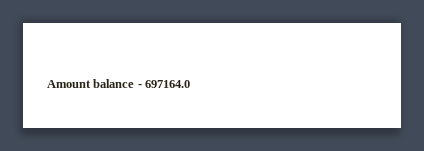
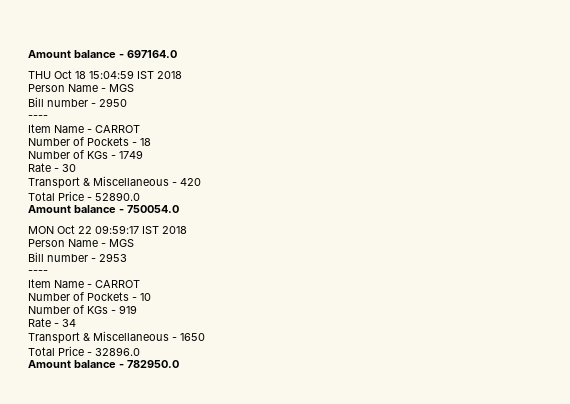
+ THU Oct 18 15:04:59 IST 2018
+ Person Name - MGS
+ Bill number - 2950
+ ----
+ Item Name - CARROT
+ Number of Pockets - 18
+ Number of KGs - 1749
+ Rate - 30
+ Transport & Miscellaneous - 420
+ Total Price - 52890.0
+ Amount balance - 750054.0
+ MON Oct 22 09:59:17 IST 2018
+ Person Name - MGS
+ Bill number - 2953
+ ----
+ Item Name - CARROT
+ Number of Pockets - 10
+ Number of KGs - 919
+ Rate - 34
+ Transport & Miscellaneous - 1650
+ Total Price - 32896.0
+ Amount balance - 782950.0

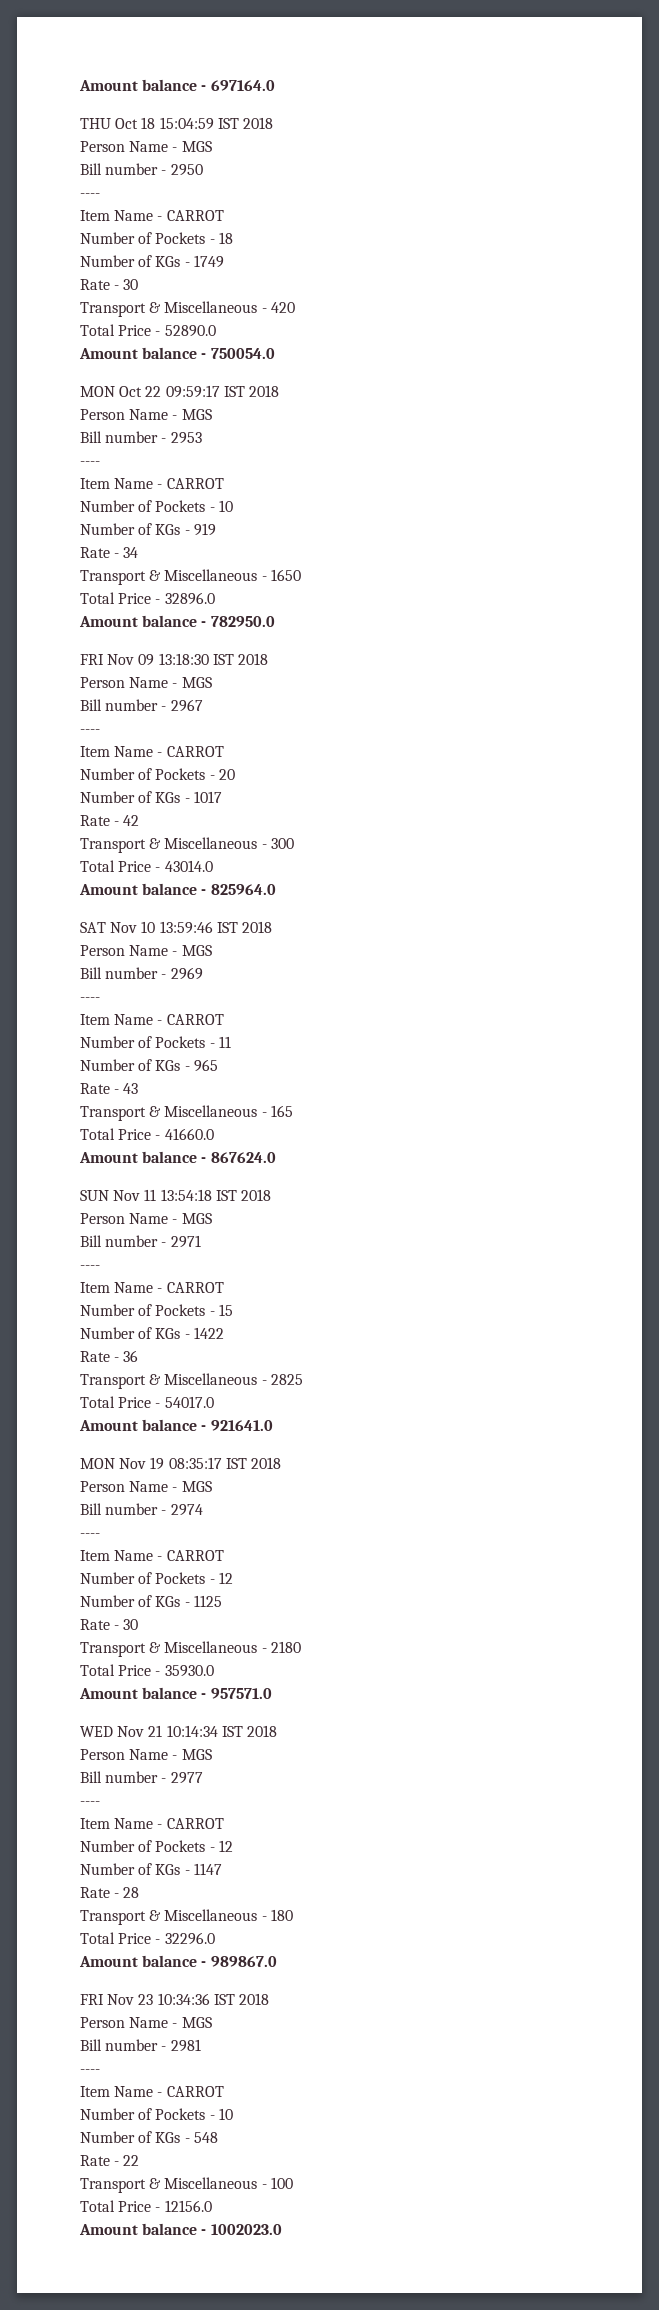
+ FRI Nov 09 13:18:30 IST 2018
+ Person Name - MGS
+ Bill number - 2967
+ ----
+ Item Name - CARROT
+ Number of Pockets - 20
+ Number of KGs - 1017
+ Rate - 42
+ Transport & Miscellaneous - 300
+ Total Price - 43014.0
+ Amount balance - 825964.0
+ SAT Nov 10 13:59:46 IST 2018
+ Person Name - MGS
+ Bill number - 2969
+ ----
+ Item Name - CARROT
+ Number of Pockets - 11
+ Number of KGs - 965
+ Rate - 43
+ Transport & Miscellaneous - 165
+ Total Price - 41660.0
+ Amount balance - 867624.0
+ SUN Nov 11 13:54:18 IST 2018
+ Person Name - MGS
+ Bill number - 2971
+ ----
+ Item Name - CARROT
+ Number of Pockets - 15
+ Number of KGs - 1422
+ Rate - 36
+ Transport & Miscellaneous - 2825
+ Total Price - 54017.0
+ Amount balance - 921641.0
+ MON Nov 19 08:35:17 IST 2018
+ Person Name - MGS
+ Bill number - 2974
+ ----
+ Item Name - CARROT
+ Number of Pockets - 12
+ Number of KGs - 1125
+ Rate - 30
+ Transport & Miscellaneous - 2180
+ Total Price - 35930.0
+ Amount balance - 957571.0
+ WED Nov 21 10:14:34 IST 2018
+ Person Name - MGS
+ Bill number - 2977
+ ----
+ Item Name - CARROT
+ Number of Pockets - 12
+ Number of KGs - 1147
+ Rate - 28
+ Transport & Miscellaneous - 180
+ Total Price - 32296.0
+ Amount balance - 989867.0
+ FRI Nov 23 10:34:36 IST 2018
+ Person Name - MGS
+ Bill number - 2981
+ ----
+ Item Name - CARROT
+ Number of Pockets - 10
+ Number of KGs - 548
+ Rate - 22
+ Transport & Miscellaneous - 100
+ Total Price - 12156.0
+ Amount balance - 1002023.0

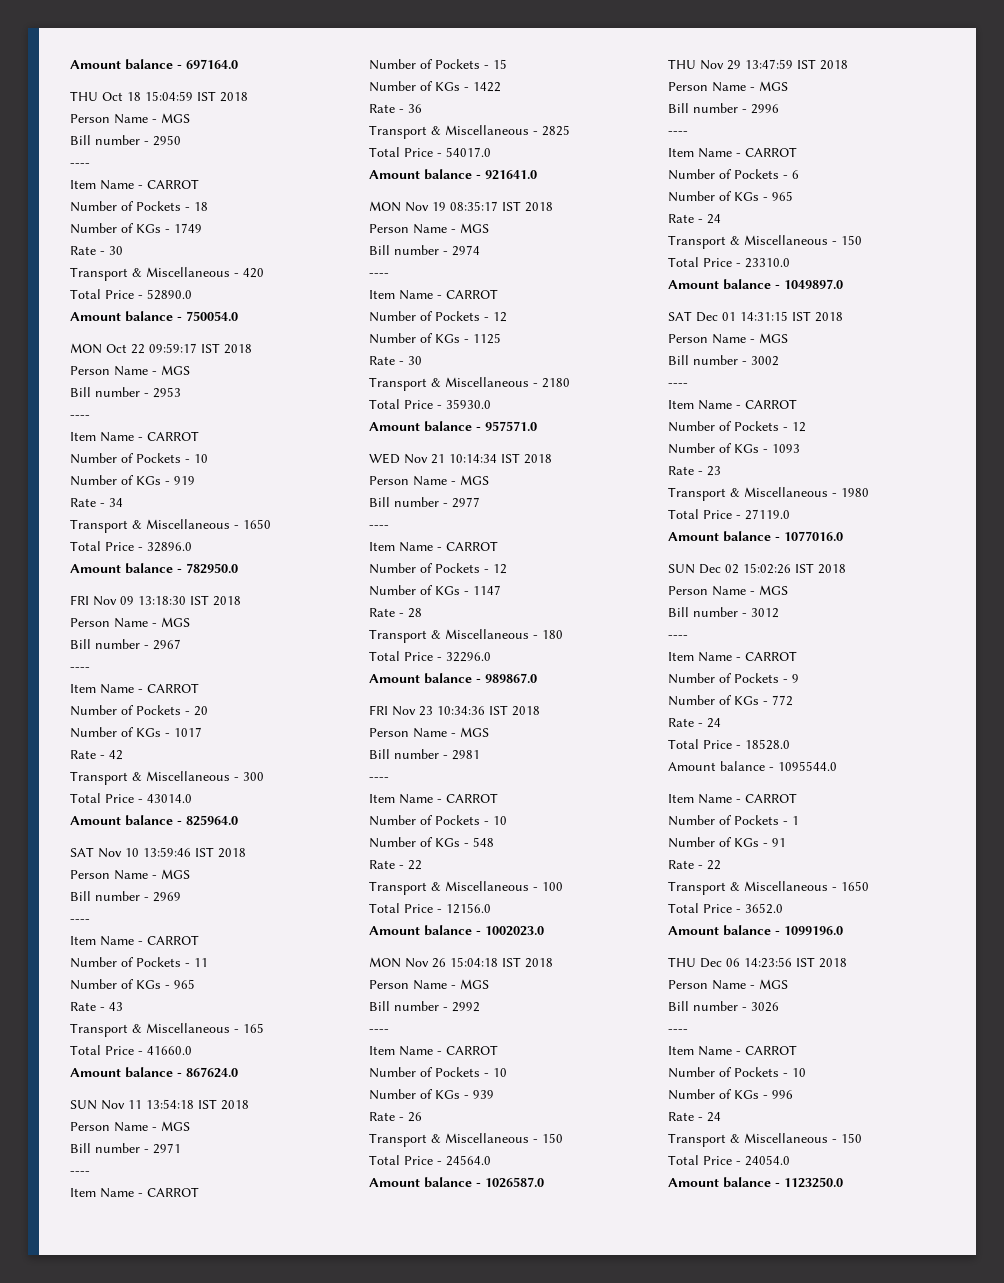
+ MON Nov 26 15:04:18 IST 2018
+ Person Name - MGS
+ Bill number - 2992
+ ----
+ Item Name - CARROT
+ Number of Pockets - 10
+ Number of KGs - 939
+ Rate - 26
+ Transport & Miscellaneous - 150
+ Total Price - 24564.0
+ Amount balance - 1026587.0
+ THU Nov 29 13:47:59 IST 2018
+ Person Name - MGS
+ Bill number - 2996
+ ----
+ Item Name - CARROT
+ Number of Pockets - 6
+ Number of KGs - 965
+ Rate - 24
+ Transport & Miscellaneous - 150
+ Total Price - 23310.0
+ Amount balance - 1049897.0
+ SAT Dec 01 14:31:15 IST 2018
+ Person Name - MGS
+ Bill number - 3002
+ ----
+ Item Name - CARROT
+ Number of Pockets - 12
+ Number of KGs - 1093
+ Rate - 23
+ Transport & Miscellaneous - 1980
+ Total Price - 27119.0
+ Amount balance - 1077016.0
+ SUN Dec 02 15:02:26 IST 2018
+ Person Name - MGS
+ Bill number - 3012
+ ----
+ Item Name - CARROT
+ Number of Pockets - 9
+ Number of KGs - 772
+ Rate - 24
+ Total Price - 18528.0
+ Amount balance - 1095544.0
+ Item Name - CARROT
+ Number of Pockets - 1
+ Number of KGs - 91
+ Rate - 22
+ Transport & Miscellaneous - 1650
+ Total Price - 3652.0
+ Amount balance - 1099196.0
+ THU Dec 06 14:23:56 IST 2018
+ Person Name - MGS
+ Bill number - 3026
+ ----
+ Item Name - CARROT
+ Number of Pockets - 10
+ Number of KGs - 996
+ Rate - 24
+ Transport & Miscellaneous - 150
+ Total Price - 24054.0
+ Amount balance - 1123250.0

